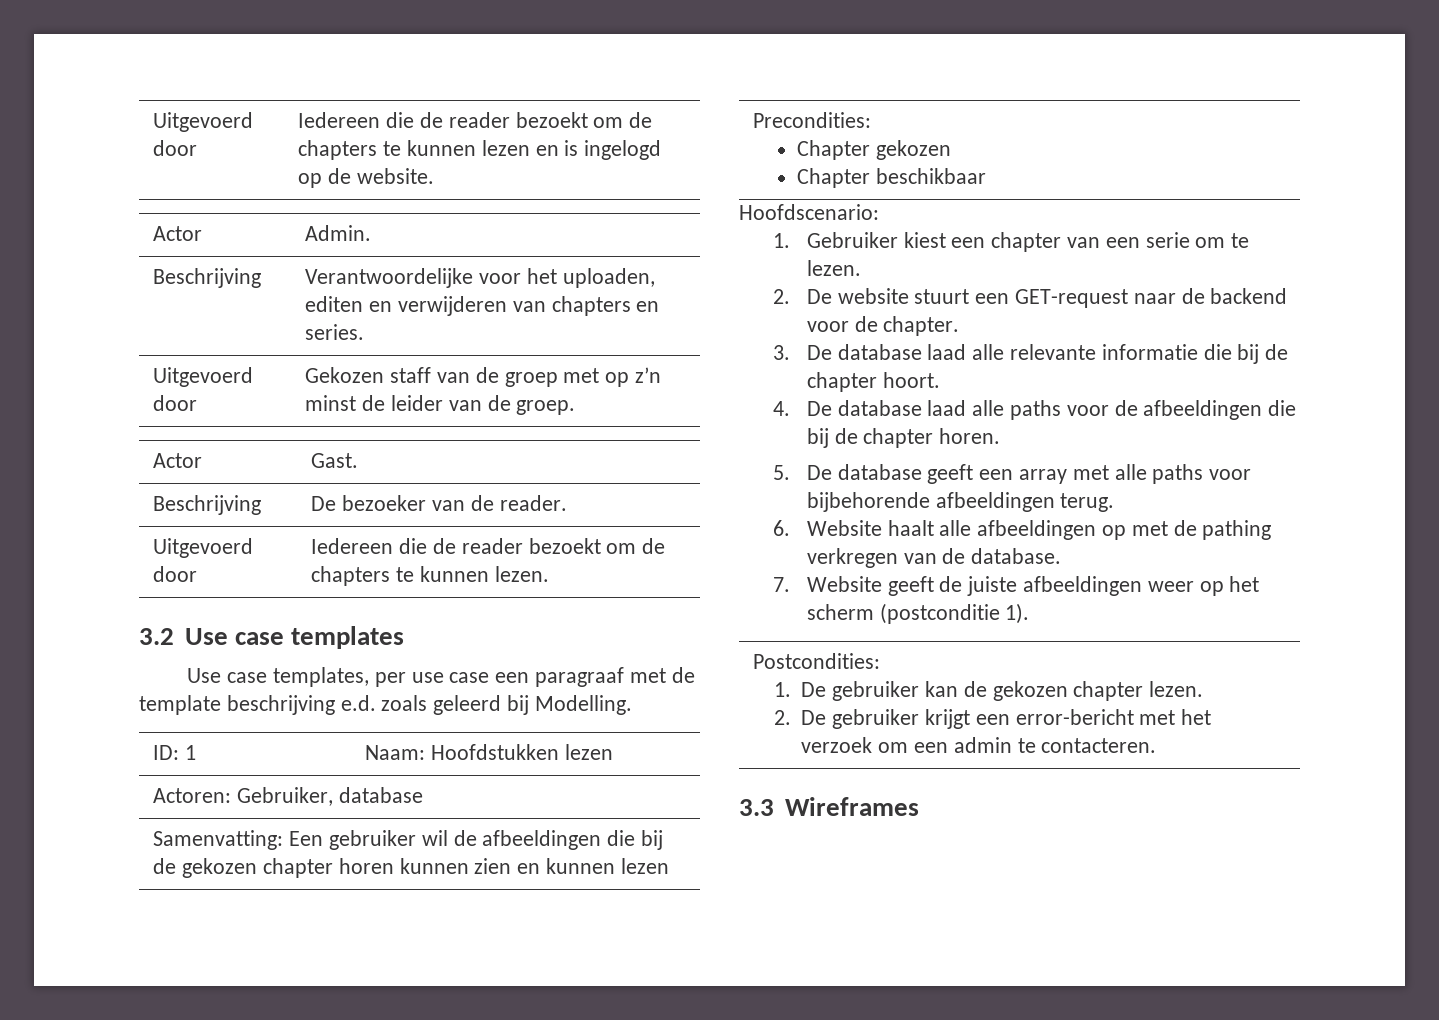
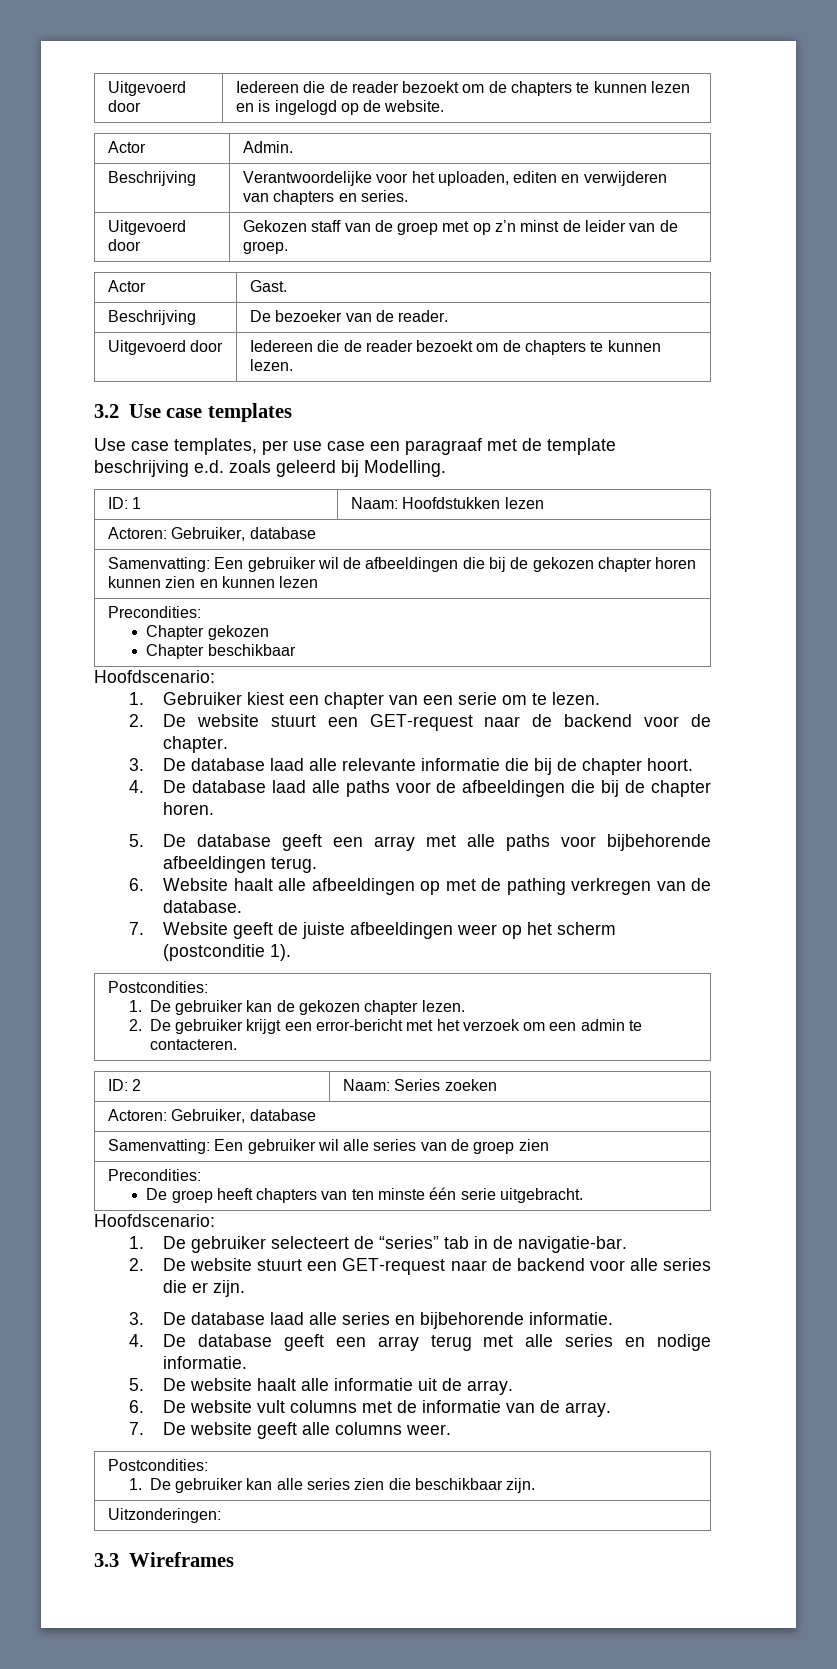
+ ID: 2 | Naam: Series zoeken
+ Actoren: Gebruiker, database
+ Samenvatting: Een gebruiker wil alle series van de groep zien
+ Precondities:
+ De groep heeft chapters van ten minste één serie uitgebracht.
+ Hoofdscenario:
+ 1. De gebruiker selecteert de “series” tab in de navigatie-bar.
+ 2. De website stuurt een GET-request naar de backend voor alle series die er zijn.
+ 3. De database laad alle series en bijbehorende informatie.
+ 4. De database geeft een array terug met alle series en nodige informatie.
+ 5. De website haalt alle informatie uit de array.
+ 6. De website vult columns met de informatie van de array.
+ 7. De website geeft alle columns weer.
+ Postcondities:
+ 1. De gebruiker kan alle series zien die beschikbaar zijn.
+ Uitzonderingen:

